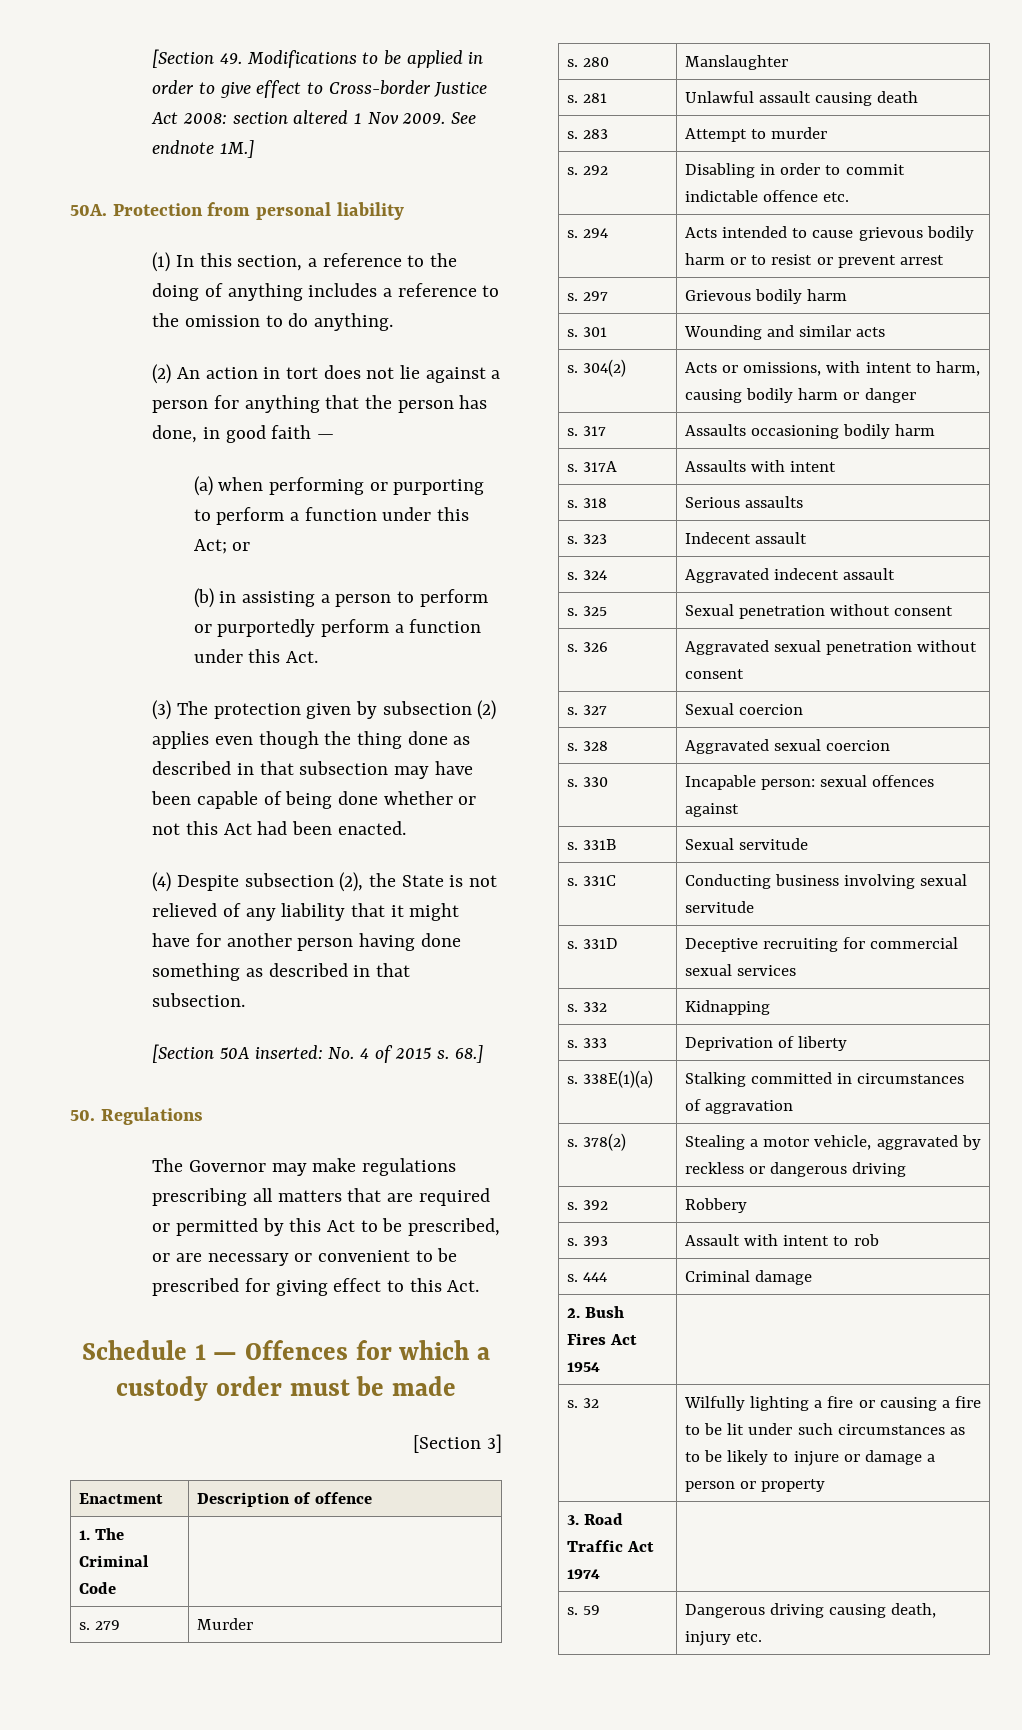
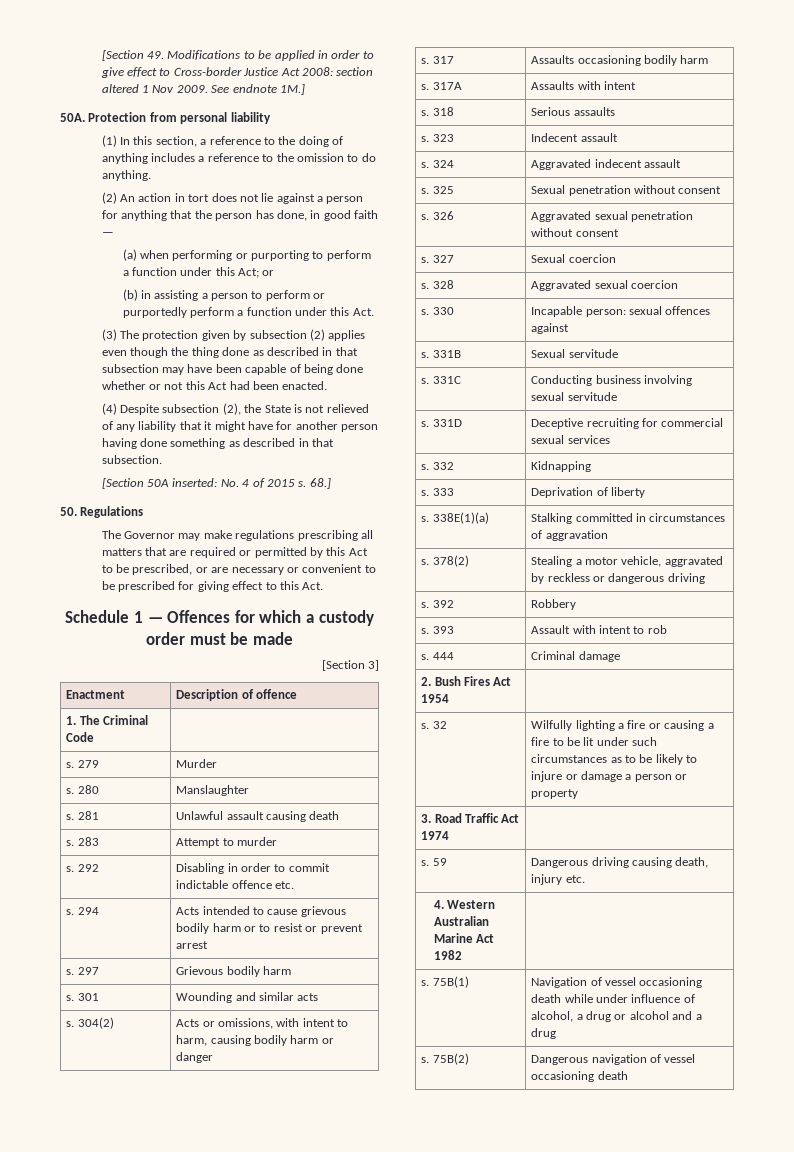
+ 4. Western Australian Marine Act 1982 |
+ s. 75B(1) | Navigation of vessel occasioning death while under influence of alcohol, a drug or alcohol and a drug
+ s. 75B(2) | Dangerous navigation of vessel occasioning death

